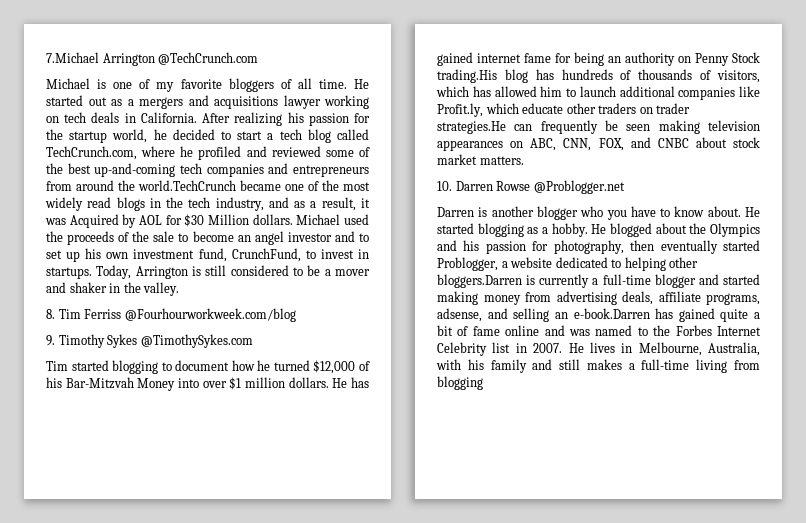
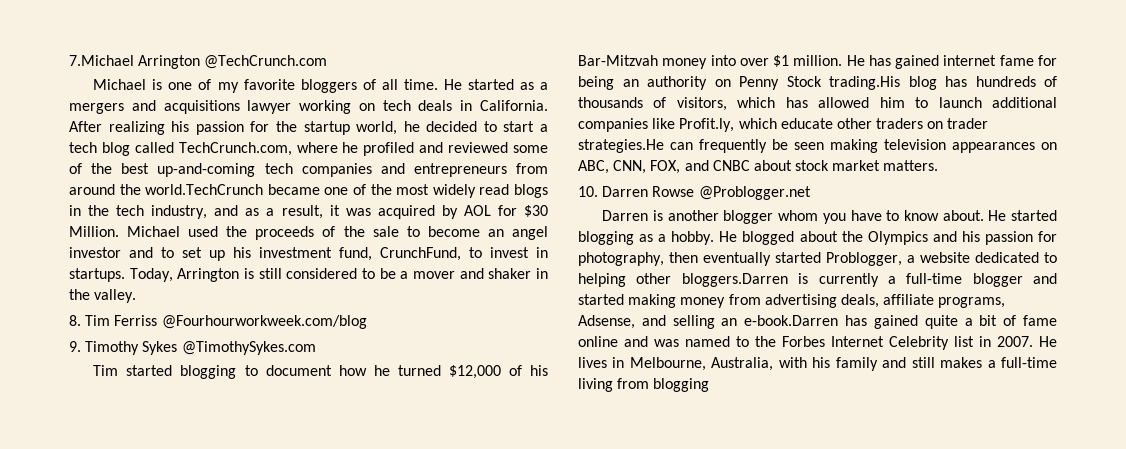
- He started out as a mergers and acquisitions lawyer working on tech deals in California.
+ He started as a mergers and acquisitions lawyer working on tech deals in California.
- After realizing his passion for the startup world, he decided to start a tech blog called TechCrunch.com, where he profiled and reviewed some of the best up-and-coming tech companies and entrepreneurs from around the world.TechCrunch became one of the most widely read blogs in the tech industry, and as a result, it was Acquired by AOL for $30 Million dollars.
+ After realizing his passion for the startup world, he decided to start a tech blog called TechCrunch.com, where he profiled and reviewed some of the best up-and-coming tech companies and entrepreneurs from around the world.TechCrunch became one of the most widely read blogs in the tech industry, and as a result, it was acquired by AOL for $30 Million.
- Michael used the proceeds of the sale to become an angel investor and to set up his own investment fund, CrunchFund, to invest in startups.
+ Michael used the proceeds of the sale to become an angel investor and to set up his investment fund, CrunchFund, to invest in startups.
- Tim started blogging to document how he turned $12,000 of his Bar-Mitzvah Money into over $1 million dollars.
+ Tim started blogging to document how he turned $12,000 of his Bar-Mitzvah money into over $1 million.
- Darren is another blogger who you have to know about.
+ Darren is another blogger whom you have to know about.
- He blogged about the Olympics and his passion for photography, then eventually started Problogger, a website dedicated to helping other bloggers.Darren is currently a full-time blogger and started making money from advertising deals, affiliate programs, adsense, and selling an e-book.Darren has gained quite a bit of fame online and was named to the Forbes Internet Celebrity list in 2007.
+ He blogged about the Olympics and his passion for photography, then eventually started Problogger, a website dedicated to helping other bloggers.Darren is currently a full-time blogger and started making money from advertising deals, affiliate programs, Adsense, and selling an e-book.Darren has gained quite a bit of fame online and was named to the Forbes Internet Celebrity list in 2007.

